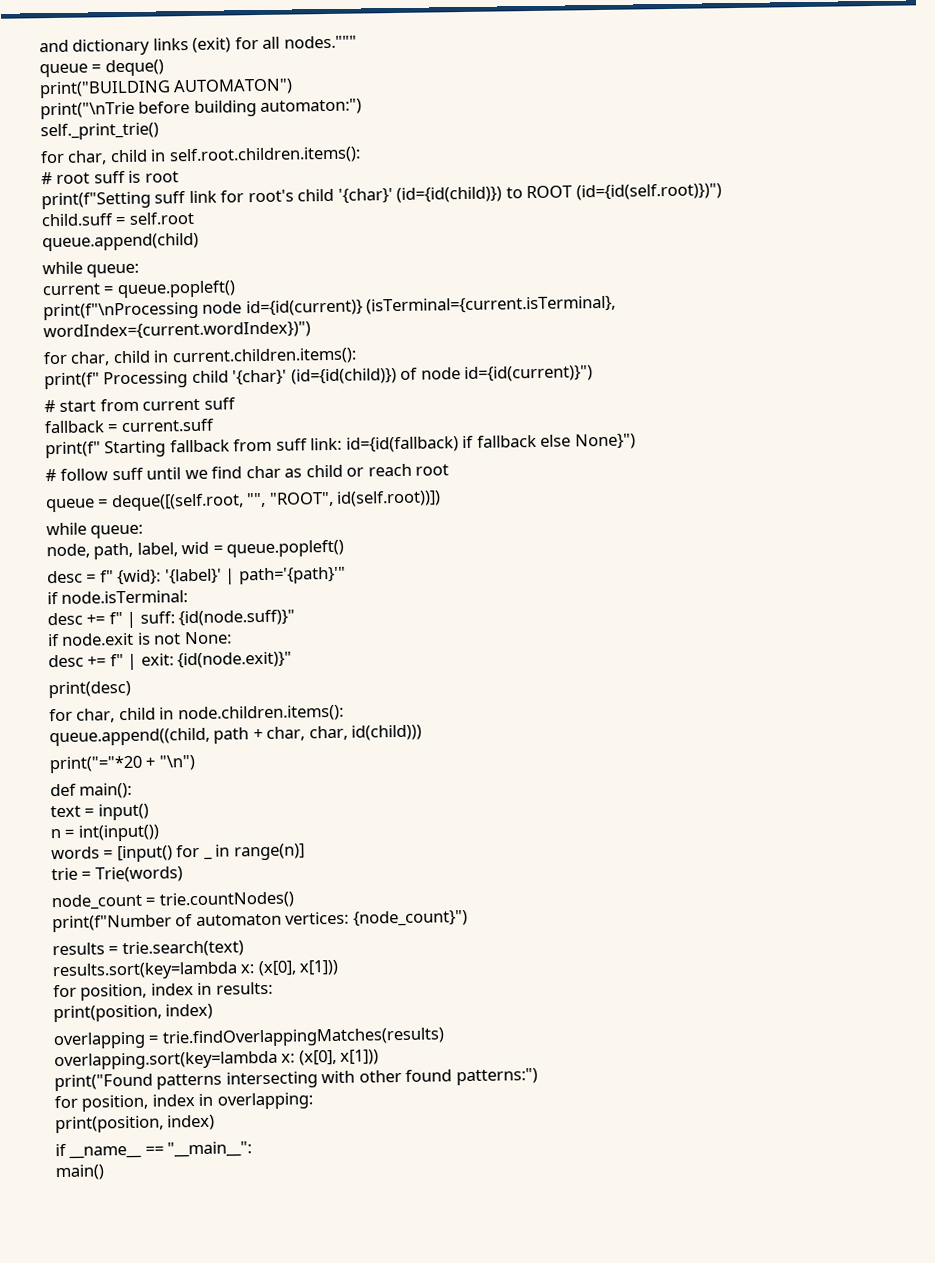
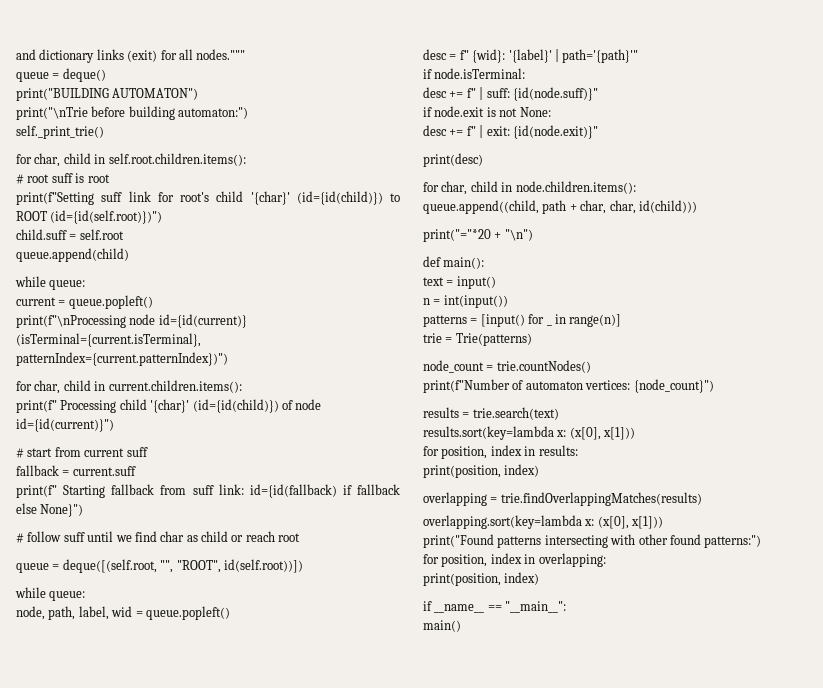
- print(f"\nProcessing node id={id(current)} (isTerminal={current.isTerminal}, wordIndex={current.wordIndex})")
+ print(f"\nProcessing node id={id(current)} (isTerminal={current.isTerminal}, patternIndex={current.patternIndex})")
- words = [input() for _ in range(n)]
+ patterns = [input() for _ in range(n)]
- trie = Trie(words)
+ trie = Trie(patterns)

